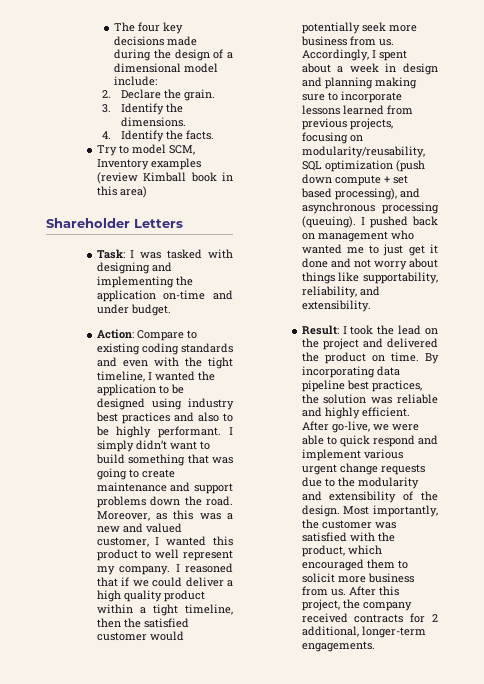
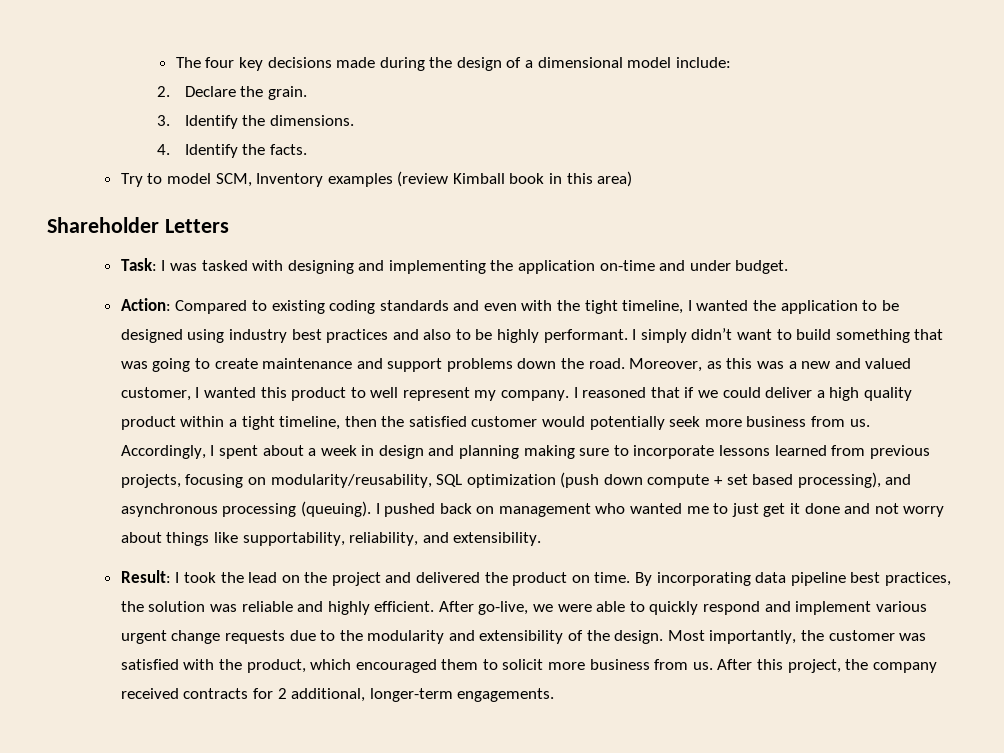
- Action: Compare to existing coding standards and even with the tight timeline, I wanted the application to be designed using industry best practices and also to be highly performant.
+ Action: Compared to existing coding standards and even with the tight timeline, I wanted the application to be designed using industry best practices and also to be highly performant.
- After go-live, we were able to quick respond and implement various urgent change requests due to the modularity and extensibility of the design.
+ After go-live, we were able to quickly respond and implement various urgent change requests due to the modularity and extensibility of the design.

